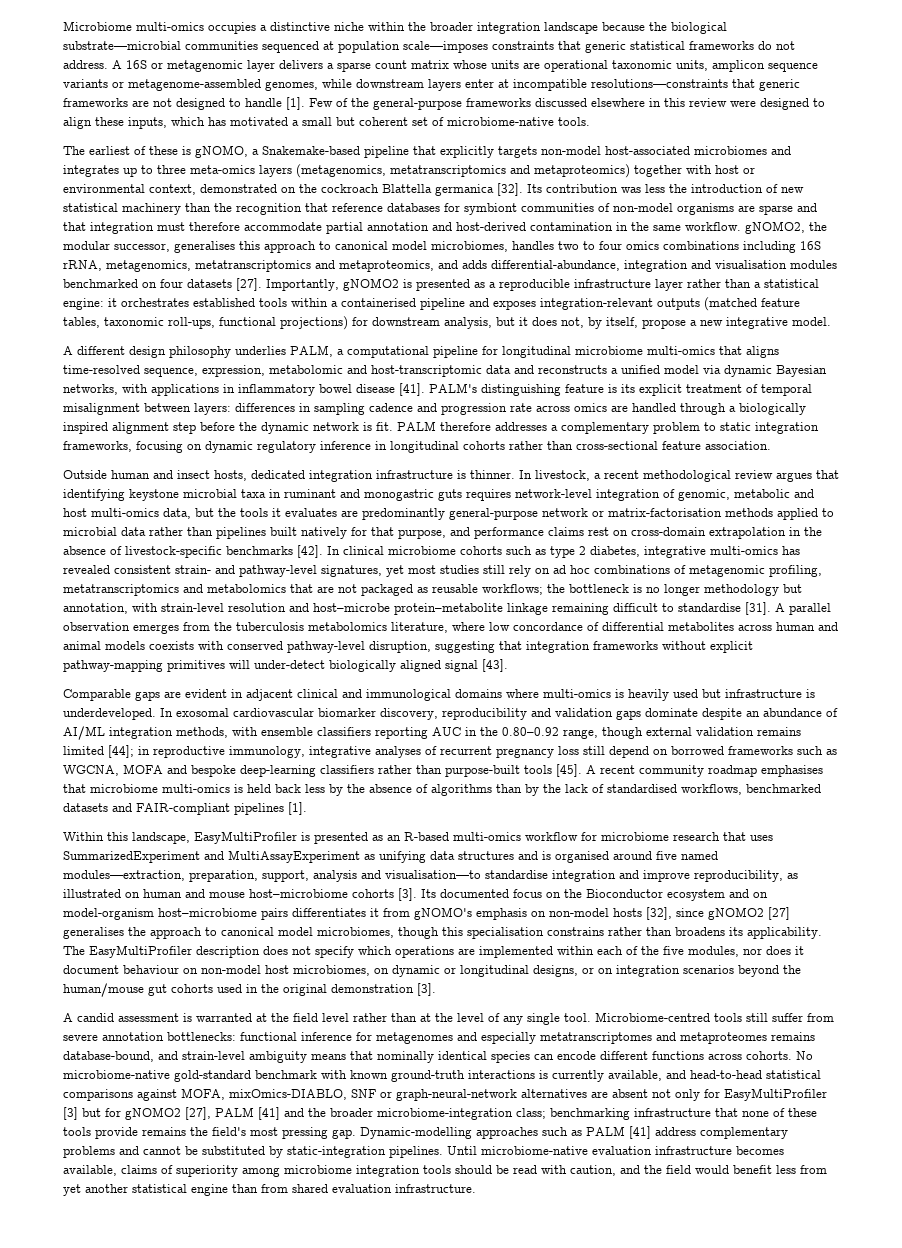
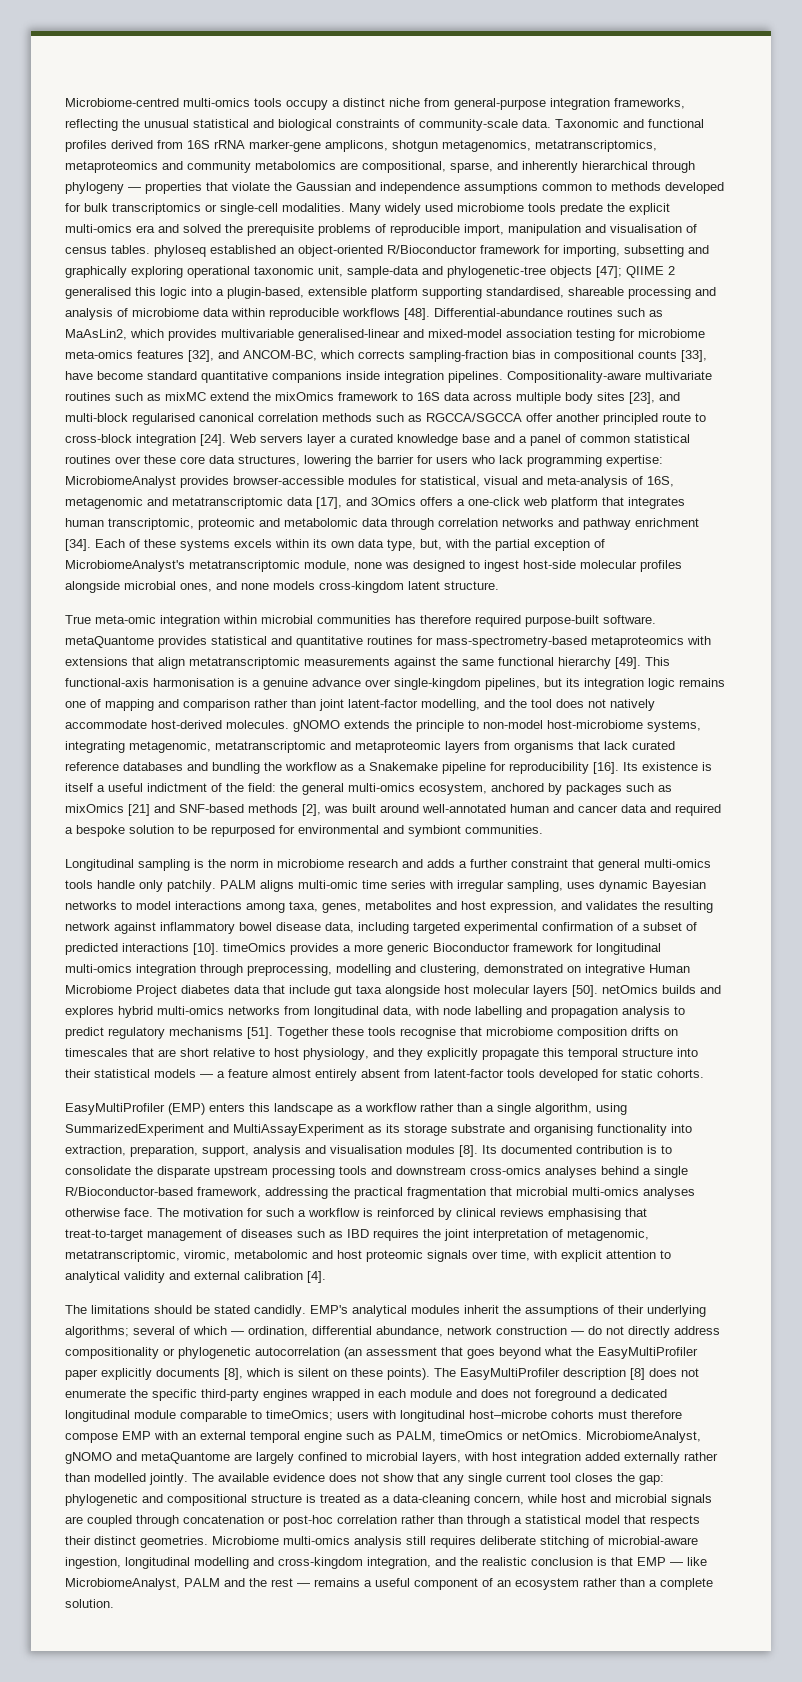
- Microbiome multi-omics occupies a distinctive niche within the broader integration landscape because the biological substrate—microbial communities sequenced at population scale—imposes constraints that generic statistical frameworks do not address. A 16S or metagenomic layer delivers a sparse count matrix whose units are operational taxonomic units, amplicon sequence variants or metagenome-assembled genomes, while downstream layers enter at incompatible resolutions—constraints that generic frameworks are not designed to handle [1]. Few of the general-purpose frameworks discussed elsewhere in this review were designed to align these inputs, which has motivated a small but coherent set of microbiome-native tools.
- The earliest of these is gNOMO, a Snakemake-based pipeline that explicitly targets non-model host-associated microbiomes and integrates up to three meta-omics layers (metagenomics, metatranscriptomics and metaproteomics) together with host or environmental context, demonstrated on the cockroach Blattella germanica [32]. Its contribution was less the introduction of new statistical machinery than the recognition that reference databases for symbiont communities of non-model organisms are sparse and that integration must therefore accommodate partial annotation and host-derived contamination in the same workflow. gNOMO2, the modular successor, generalises this approach to canonical model microbiomes, handles two to four omics combinations including 16S rRNA, metagenomics, metatranscriptomics and metaproteomics, and adds differential-abundance, integration and visualisation modules benchmarked on four datasets [27]. Importantly, gNOMO2 is presented as a reproducible infrastructure layer rather than a statistical engine: it orchestrates established tools within a containerised pipeline and exposes integration-relevant outputs (matched feature tables, taxonomic roll-ups, functional projections) for downstream analysis, but it does not, by itself, propose a new integrative model.
- A different design philosophy underlies PALM, a computational pipeline for longitudinal microbiome multi-omics that aligns time-resolved sequence, expression, metabolomic and host-transcriptomic data and reconstructs a unified model via dynamic Bayesian networks, with applications in inflammatory bowel disease [41]. PALM's distinguishing feature is its explicit treatment of temporal misalignment between layers: differences in sampling cadence and progression rate across omics are handled through a biologically inspired alignment step before the dynamic network is fit. PALM therefore addresses a complementary problem to static integration frameworks, focusing on dynamic regulatory inference in longitudinal cohorts rather than cross-sectional feature association.
- Outside human and insect hosts, dedicated integration infrastructure is thinner. In livestock, a recent methodological review argues that identifying keystone microbial taxa in ruminant and monogastric guts requires network-level integration of genomic, metabolic and host multi-omics data, but the tools it evaluates are predominantly general-purpose network or matrix-factorisation methods applied to microbial data rather than pipelines built natively for that purpose, and performance claims rest on cross-domain extrapolation in the absence of livestock-specific benchmarks [42]. In clinical microbiome cohorts such as type 2 diabetes, integrative multi-omics has revealed consistent strain- and pathway-level signatures, yet most studies still rely on ad hoc combinations of metagenomic profiling, metatranscriptomics and metabolomics that are not packaged as reusable workflows; the bottleneck is no longer methodology but annotation, with strain-level resolution and host–microbe protein–metabolite linkage remaining difficult to standardise [31]. A parallel observation emerges from the tuberculosis metabolomics literature, where low concordance of differential metabolites across human and animal models coexists with conserved pathway-level disruption, suggesting that integration frameworks without explicit pathway-mapping primitives will under-detect biologically aligned signal [43].
- Comparable gaps are evident in adjacent clinical and immunological domains where multi-omics is heavily used but infrastructure is underdeveloped. In exosomal cardiovascular biomarker discovery, reproducibility and validation gaps dominate despite an abundance of AI/ML integration methods, with ensemble classifiers reporting AUC in the 0.80–0.92 range, though external validation remains limited [44]; in reproductive immunology, integrative analyses of recurrent pregnancy loss still depend on borrowed frameworks such as WGCNA, MOFA and bespoke deep-learning classifiers rather than purpose-built tools [45]. A recent community roadmap emphasises that microbiome multi-omics is held back less by the absence of algorithms than by the lack of standardised workflows, benchmarked datasets and FAIR-compliant pipelines [1].
- Within this landscape, EasyMultiProfiler is presented as an R-based multi-omics workflow for microbiome research that uses SummarizedExperiment and MultiAssayExperiment as unifying data structures and is organised around five named modules—extraction, preparation, support, analysis and visualisation—to standardise integration and improve reproducibility, as illustrated on human and mouse host–microbiome cohorts [3]. Its documented focus on the Bioconductor ecosystem and on model-organism host–microbiome pairs differentiates it from gNOMO's emphasis on non-model hosts [32], since gNOMO2 [27] generalises the approach to canonical model microbiomes, though this specialisation constrains rather than broadens its applicability.
+ Microbiome-centred multi-omics tools occupy a distinct niche from general-purpose integration frameworks, reflecting the unusual statistical and biological constraints of community-scale data. Taxonomic and functional profiles derived from 16S rRNA marker-gene amplicons, shotgun metagenomics, metatranscriptomics, metaproteomics and community metabolomics are compositional, sparse, and inherently hierarchical through phylogeny — properties that violate the Gaussian and independence assumptions common to methods developed for bulk transcriptomics or single-cell modalities. Many widely used microbiome tools predate the explicit multi-omics era and solved the prerequisite problems of reproducible import, manipulation and visualisation of census tables. phyloseq established an object-oriented R/Bioconductor framework for importing, subsetting and graphically exploring operational taxonomic unit, sample-data and phylogenetic-tree objects [47]; QIIME 2 generalised this logic into a plugin-based, extensible platform supporting standardised, shareable processing and analysis of microbiome data within reproducible workflows [48]. Differential-abundance routines such as MaAsLin2, which provides multivariable generalised-linear and mixed-model association testing for microbiome meta-omics features [32], and ANCOM-BC, which corrects sampling-fraction bias in compositional counts [33], have become standard quantitative companions inside integration pipelines. Compositionality-aware multivariate routines such as mixMC extend the mixOmics framework to 16S data across multiple body sites [23], and multi-block regularised canonical correlation methods such as RGCCA/SGCCA offer another principled route to cross-block integration [24]. Web servers layer a curated knowledge base and a panel of common statistical routines over these core data structures, lowering the barrier for users who lack programming expertise: MicrobiomeAnalyst provides browser-accessible modules for statistical, visual and meta-analysis of 16S, metagenomic and metatranscriptomic data [17], and 3Omics offers a one-click web platform that integrates human transcriptomic, proteomic and metabolomic data through correlation networks and pathway enrichment [34]. Each of these systems excels within its own data type, but, with the partial exception of MicrobiomeAnalyst's metatranscriptomic module, none was designed to ingest host-side molecular profiles alongside microbial ones, and none models cross-kingdom latent structure.
+ True meta-omic integration within microbial communities has therefore required purpose-built software. metaQuantome provides statistical and quantitative routines for mass-spectrometry-based metaproteomics with extensions that align metatranscriptomic measurements against the same functional hierarchy [49]. This functional-axis harmonisation is a genuine advance over single-kingdom pipelines, but its integration logic remains one of mapping and comparison rather than joint latent-factor modelling, and the tool does not natively accommodate host-derived molecules. gNOMO extends the principle to non-model host-microbiome systems, integrating metagenomic, metatranscriptomic and metaproteomic layers from organisms that lack curated reference databases and bundling the workflow as a Snakemake pipeline for reproducibility [16]. Its existence is itself a useful indictment of the field: the general multi-omics ecosystem, anchored by packages such as mixOmics [21] and SNF-based methods [2], was built around well-annotated human and cancer data and required a bespoke solution to be repurposed for environmental and symbiont communities.
+ Longitudinal sampling is the norm in microbiome research and adds a further constraint that general multi-omics tools handle only patchily. PALM aligns multi-omic time series with irregular sampling, uses dynamic Bayesian networks to model interactions among taxa, genes, metabolites and host expression, and validates the resulting network against inflammatory bowel disease data, including targeted experimental confirmation of a subset of predicted interactions [10]. timeOmics provides a more generic Bioconductor framework for longitudinal multi-omics integration through preprocessing, modelling and clustering, demonstrated on integrative Human Microbiome Project diabetes data that include gut taxa alongside host molecular layers [50]. netOmics builds and explores hybrid multi-omics networks from longitudinal data, with node labelling and propagation analysis to predict regulatory mechanisms [51]. Together these tools recognise that microbiome composition drifts on timescales that are short relative to host physiology, and they explicitly propagate this temporal structure into their statistical models — a feature almost entirely absent from latent-factor tools developed for static cohorts.
+ EasyMultiProfiler (EMP) enters this landscape as a workflow rather than a single algorithm, using SummarizedExperiment and MultiAssayExperiment as its storage substrate and organising functionality into extraction, preparation, support, analysis and visualisation modules [8]. Its documented contribution is to consolidate the disparate upstream processing tools and downstream cross-omics analyses behind a single R/Bioconductor-based framework, addressing the practical fragmentation that microbial multi-omics analyses otherwise face. The motivation for such a workflow is reinforced by clinical reviews emphasising that treat-to-target management of diseases such as IBD requires the joint interpretation of metagenomic, metatranscriptomic, viromic, metabolomic and host proteomic signals over time, with explicit attention to analytical validity and external calibration [4].
+ The limitations should be stated candidly. EMP's analytical modules inherit the assumptions of their underlying algorithms; several of which — ordination, differential abundance, network construction — do not directly address compositionality or phylogenetic autocorrelation (an assessment that goes beyond what the EasyMultiProfiler paper explicitly documents [8], which is silent on these points).
- The EasyMultiProfiler description does not specify which operations are implemented within each of the five modules, nor does it document behaviour on non-model host microbiomes, on dynamic or longitudinal designs, or on integration scenarios beyond the human/mouse gut cohorts used in the original demonstration [3].
- A candid assessment is warranted at the field level rather than at the level of any single tool. Microbiome-centred tools still suffer from severe annotation bottlenecks: functional inference for metagenomes and especially metatranscriptomes and metaproteomes remains database-bound, and strain-level ambiguity means that nominally identical species can encode different functions across cohorts. No microbiome-native gold-standard benchmark with known ground-truth interactions is currently available, and head-to-head statistical comparisons against MOFA, mixOmics-DIABLO, SNF or graph-neural-network alternatives are absent not only for EasyMultiProfiler [3] but for gNOMO2 [27], PALM [41] and the broader microbiome-integration class; benchmarking infrastructure that none of these tools provide remains the field's most pressing gap. Dynamic-modelling approaches such as PALM [41] address complementary problems and cannot be substituted by static-integration pipelines. Until microbiome-native evaluation infrastructure becomes available, claims of superiority among microbiome integration tools should be read with caution, and the field would benefit less from yet another statistical engine than from shared evaluation infrastructure.
+ The EasyMultiProfiler description [8] does not enumerate the specific third-party engines wrapped in each module and does not foreground a dedicated longitudinal module comparable to timeOmics; users with longitudinal host–microbe cohorts must therefore compose EMP with an external temporal engine such as PALM, timeOmics or netOmics. MicrobiomeAnalyst, gNOMO and metaQuantome are largely confined to microbial layers, with host integration added externally rather than modelled jointly. The available evidence does not show that any single current tool closes the gap: phylogenetic and compositional structure is treated as a data-cleaning concern, while host and microbial signals are coupled through concatenation or post-hoc correlation rather than through a statistical model that respects their distinct geometries. Microbiome multi-omics analysis still requires deliberate stitching of microbial-aware ingestion, longitudinal modelling and cross-kingdom integration, and the realistic conclusion is that EMP — like MicrobiomeAnalyst, PALM and the rest — remains a useful component of an ecosystem rather than a complete solution.

